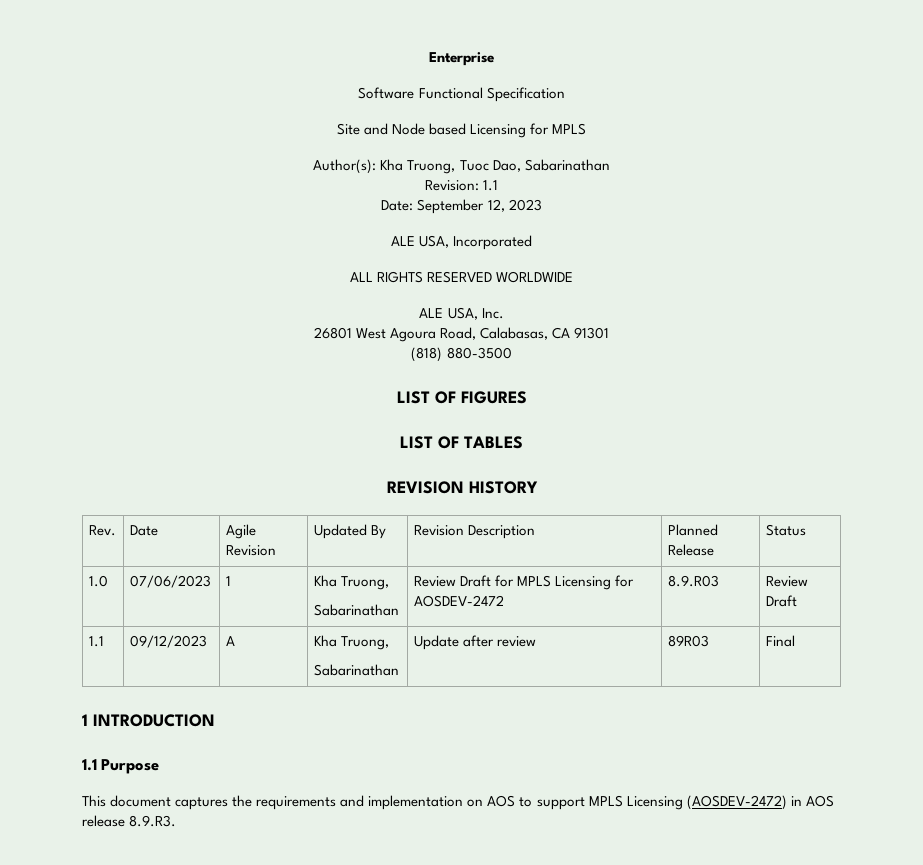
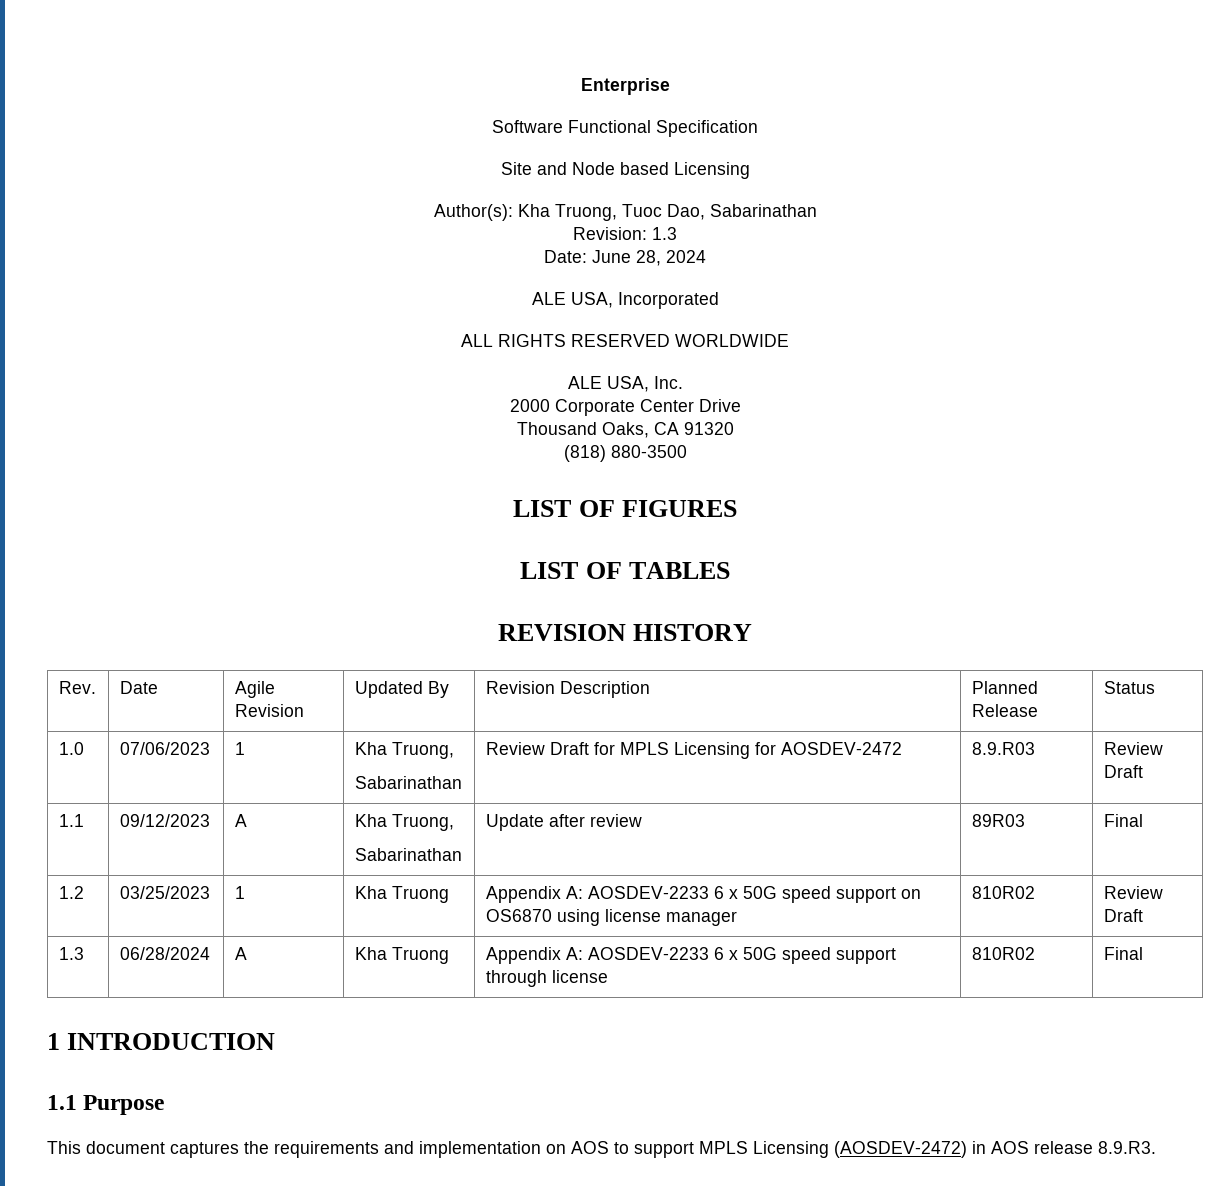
- Site and Node based Licensing for MPLS
+ Site and Node based Licensing
- Revision: 1.1
+ Revision: 1.3
- Date: September 12, 2023
+ Date: June 28, 2024
- 26801 West Agoura Road, Calabasas, CA 91301
+ 2000 Corporate Center Drive
+ Thousand Oaks, CA 91320
+ 1.2 | 03/25/2023 | 1 | Kha Truong | Appendix A: AOSDEV-2233 6 x 50G speed support on OS6870 using license manager | 810R02 | Review Draft
+ 1.3 | 06/28/2024 | A | Kha Truong | Appendix A: AOSDEV-2233 6 x 50G speed support through license | 810R02 | Final

